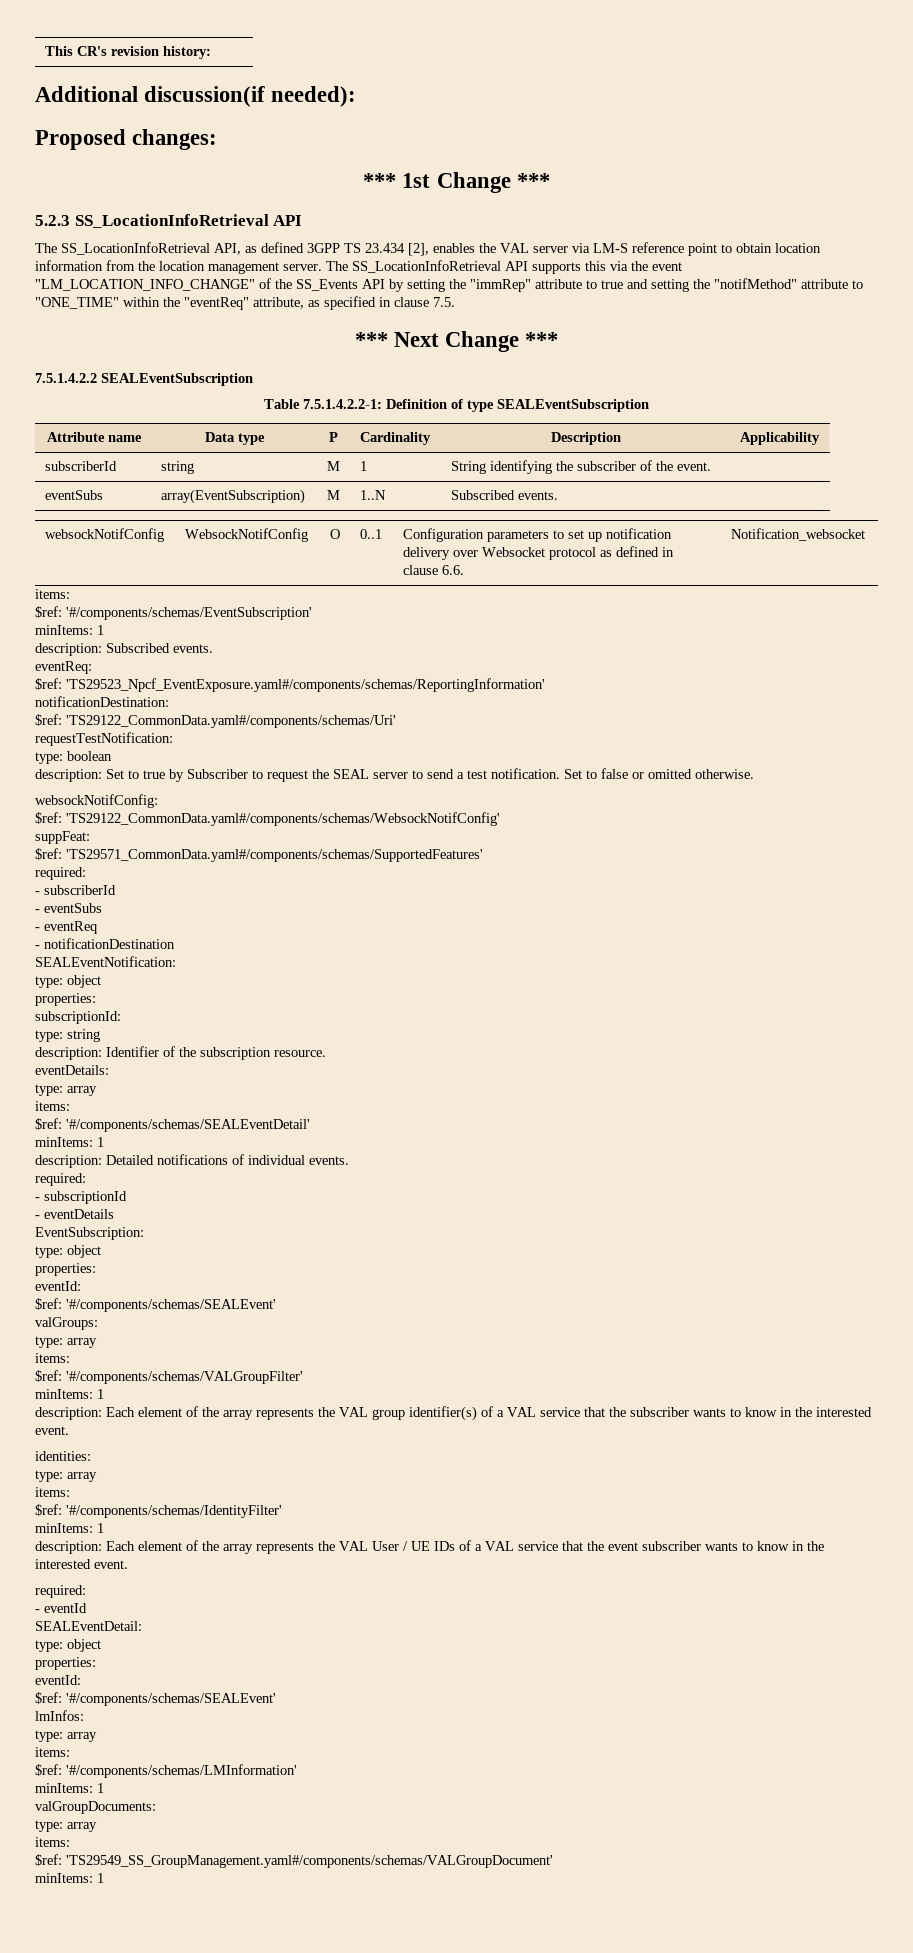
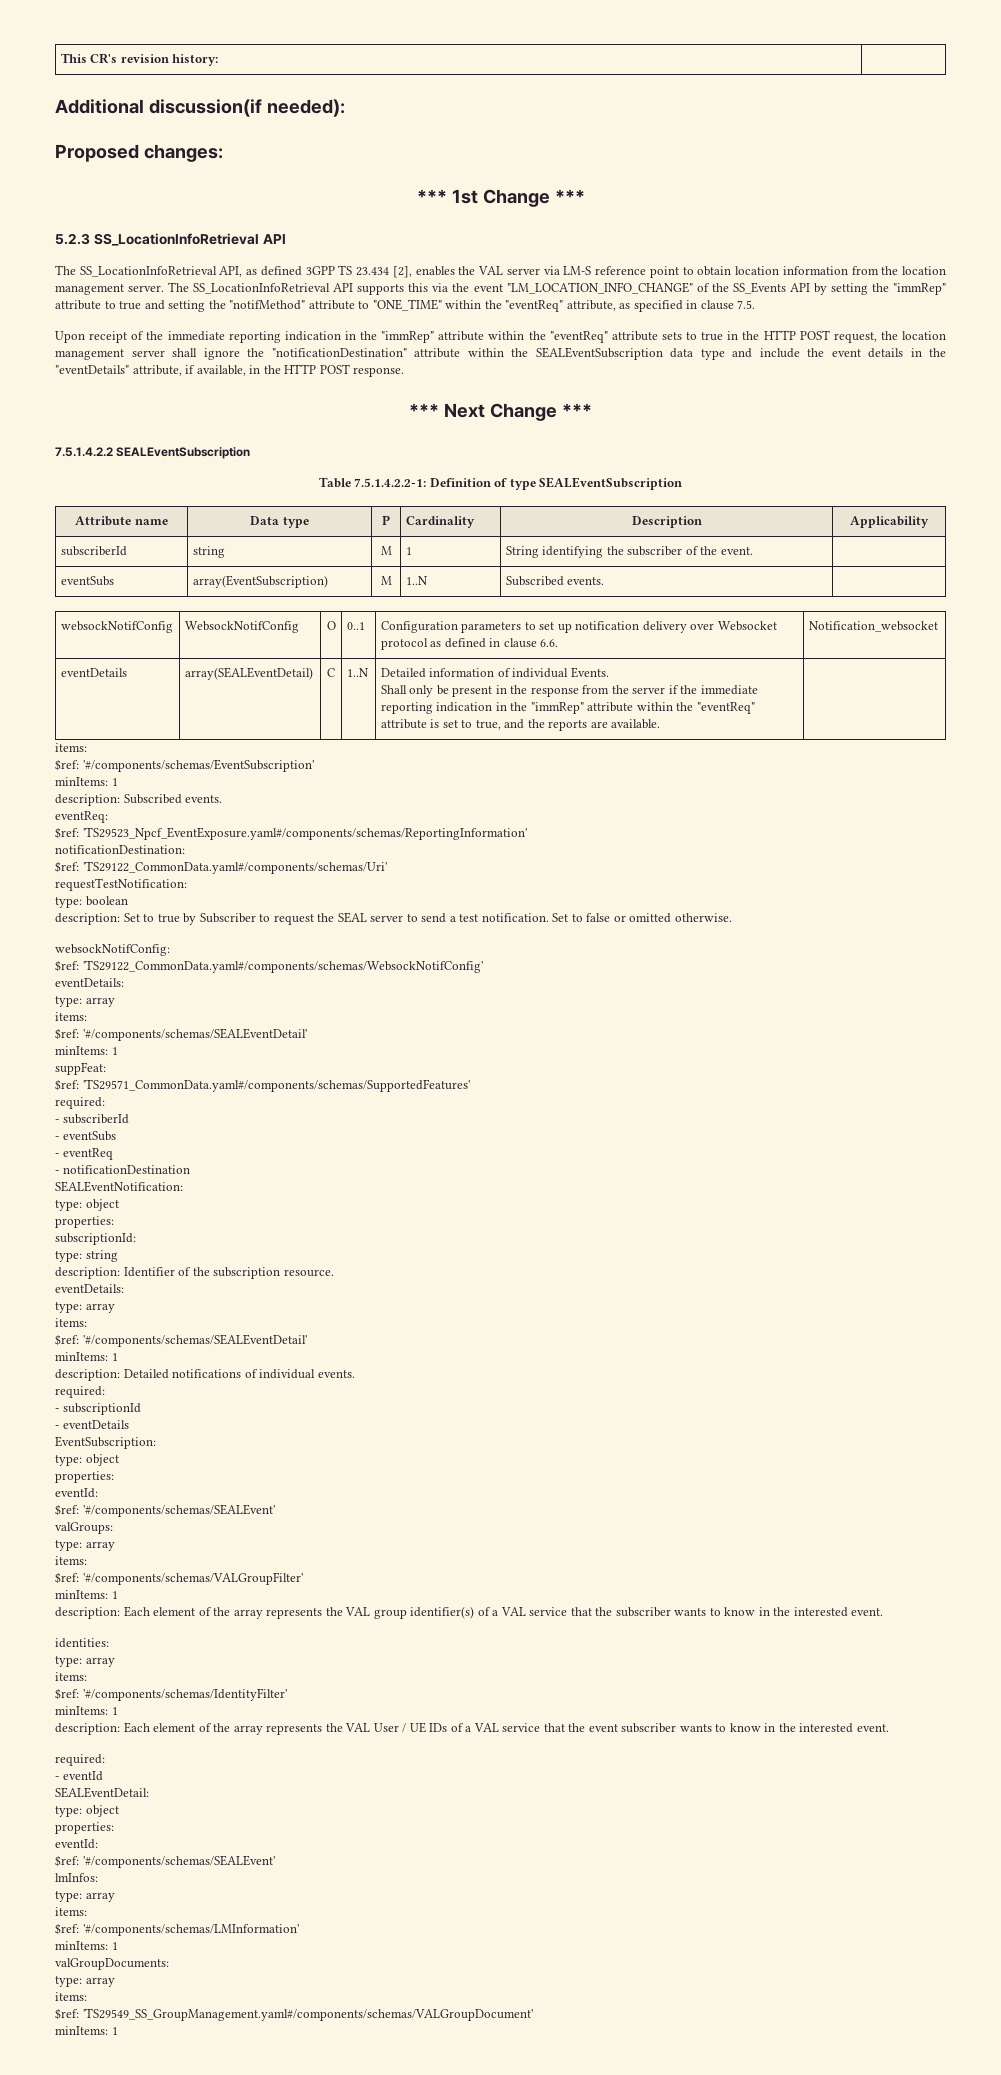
+ Upon receipt of the immediate reporting indication in the "immRep" attribute within the "eventReq" attribute sets to true in the HTTP POST request, the location management server shall ignore the "notificationDestination" attribute within the SEALEventSubscription data type and include the event details in the "eventDetails" attribute, if available, in the HTTP POST response.
+ eventDetails | array(SEALEventDetail) | C | 1..N | Detailed information of individual Events.
+ Shall only be present in the response from the server if the immediate reporting indication in the "immRep" attribute within the "eventReq" attribute is set to true, and the reports are available.
  $ref: 'TS29122_CommonData.yaml#/components/schemas/WebsockNotifConfig'
+ eventDetails:
+ type: array
+ items:
+ $ref: '#/components/schemas/SEALEventDetail'
+ minItems: 1

